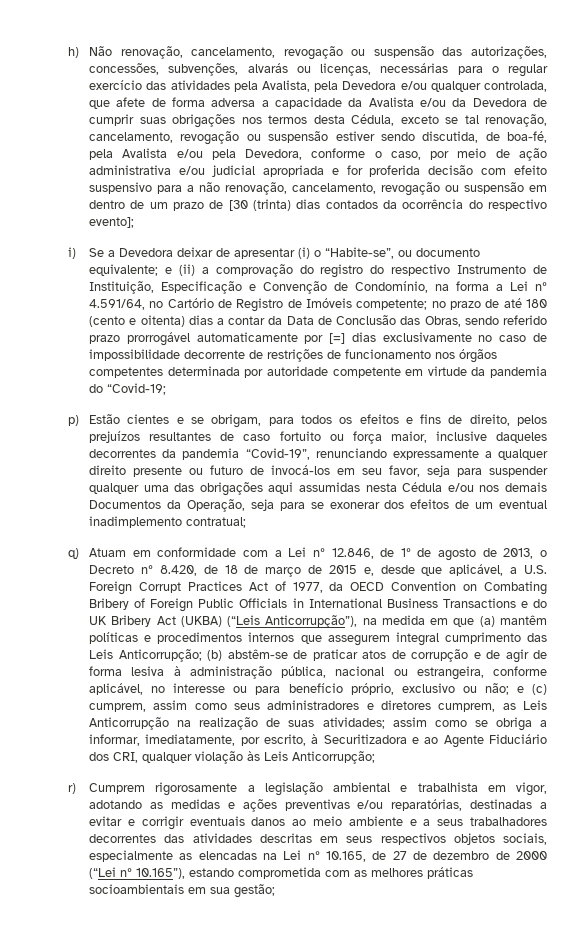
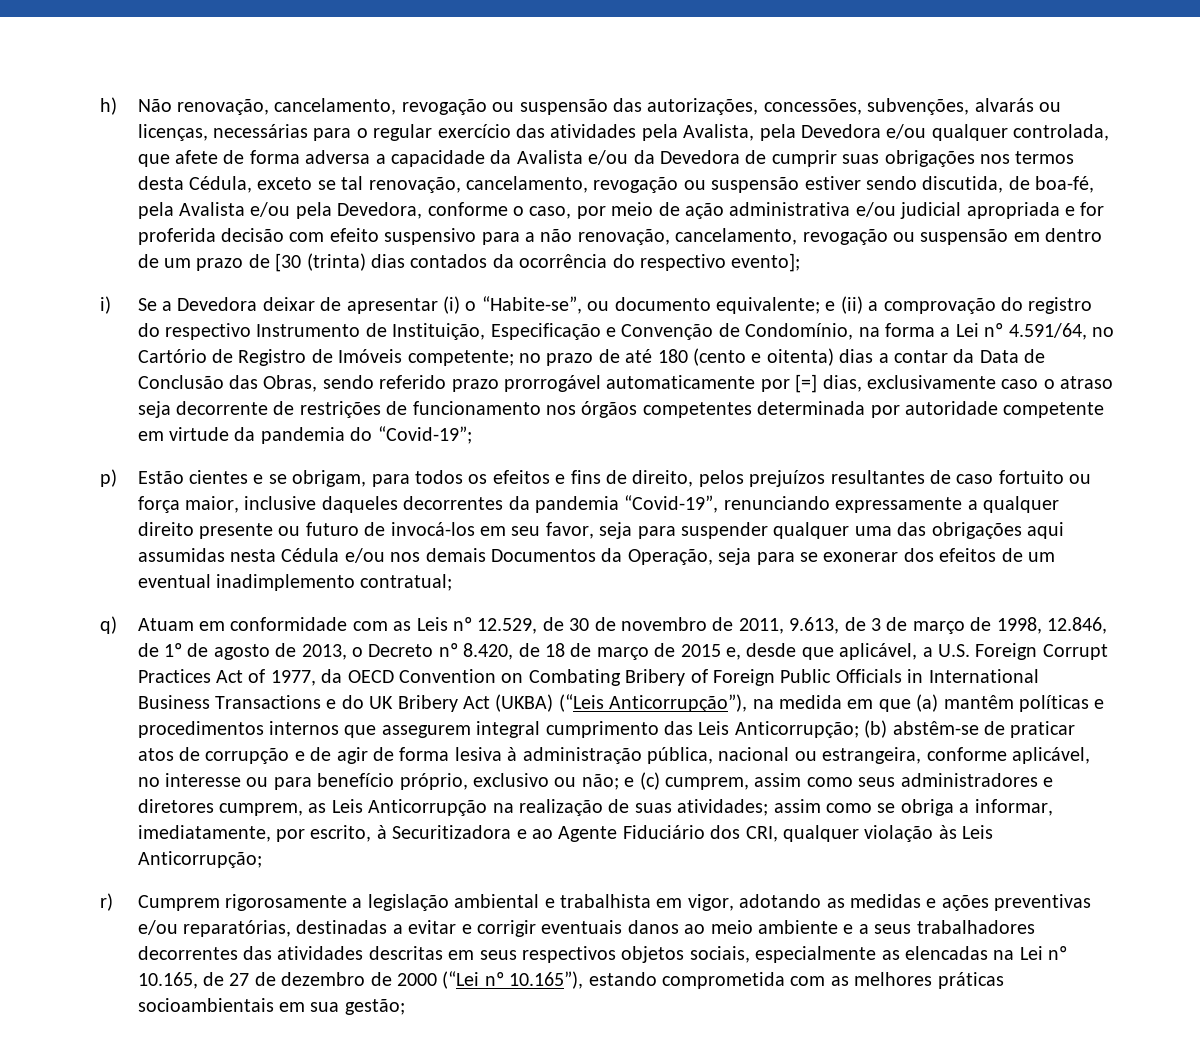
- no prazo de até 180 (cento e oitenta) dias a contar da Data de Conclusão das Obras, sendo referido prazo prorrogável automaticamente por [=] dias exclusivamente no caso de impossibilidade decorrente de restrições de funcionamento nos órgãos competentes determinada por autoridade competente em virtude da pandemia do “Covid-19;
+ no prazo de até 180 (cento e oitenta) dias a contar da Data de Conclusão das Obras, sendo referido prazo prorrogável automaticamente por [=] dias, exclusivamente caso o atraso seja decorrente de restrições de funcionamento nos órgãos competentes determinada por autoridade competente em virtude da pandemia do “Covid-19”;
- q) Atuam em conformidade com a Lei nº 12.846, de 1º de agosto de 2013, o Decreto nº 8.420, de 18 de março de 2015 e, desde que aplicável, a U.S. Foreign Corrupt Practices Act of 1977, da OECD Convention on Combating Bribery of Foreign Public Officials in International Business Transactions e do UK Bribery Act (UKBA) (“Leis Anticorrupção”), na medida em que (a) mantêm políticas e procedimentos internos que assegurem integral cumprimento das Leis Anticorrupção;
+ q) Atuam em conformidade com as Leis nº 12.529, de 30 de novembro de 2011, 9.613, de 3 de março de 1998, 12.846, de 1º de agosto de 2013, o Decreto nº 8.420, de 18 de março de 2015 e, desde que aplicável, a U.S. Foreign Corrupt Practices Act of 1977, da OECD Convention on Combating Bribery of Foreign Public Officials in International Business Transactions e do UK Bribery Act (UKBA) (“Leis Anticorrupção”), na medida em que (a) mantêm políticas e procedimentos internos que assegurem integral cumprimento das Leis Anticorrupção;

